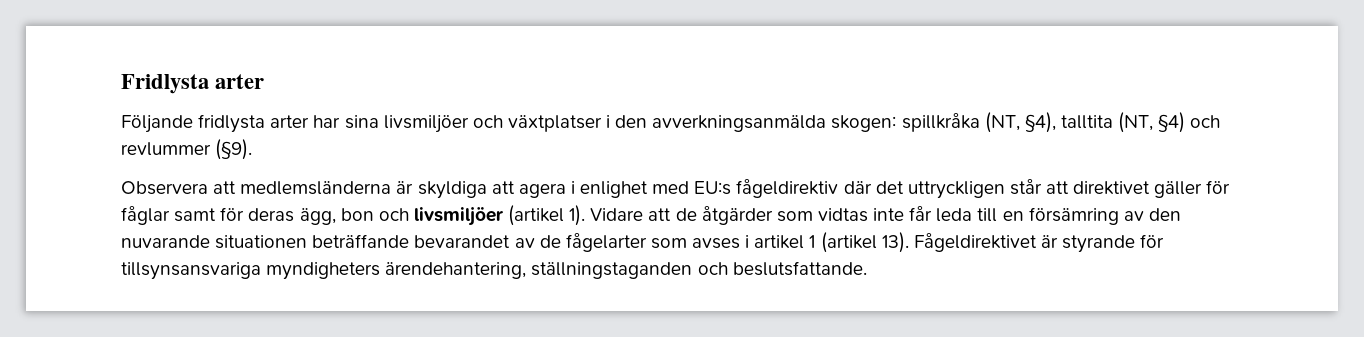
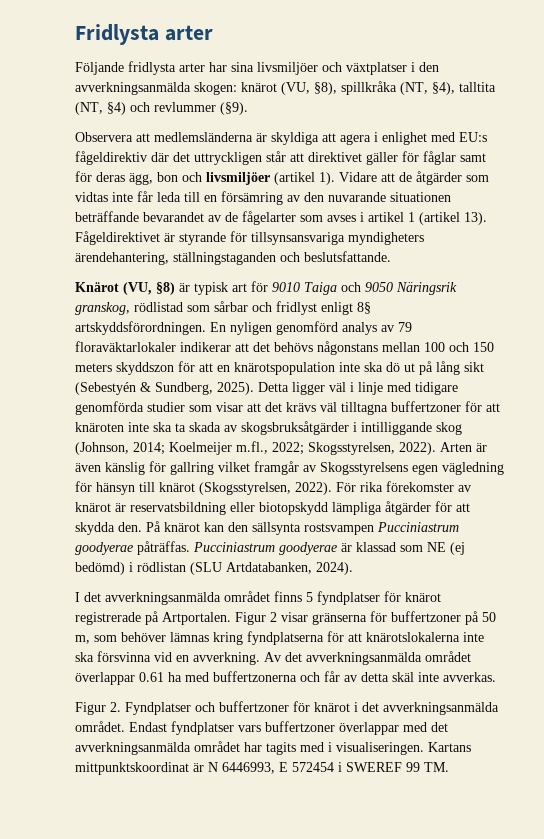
- Följande fridlysta arter har sina livsmiljöer och växtplatser i den avverkningsanmälda skogen: spillkråka (NT, §4), talltita (NT, §4) och revlummer (§9).
+ Följande fridlysta arter har sina livsmiljöer och växtplatser i den avverkningsanmälda skogen: knärot (VU, §8), spillkråka (NT, §4), talltita (NT, §4) och revlummer (§9).
+ Knärot (VU, §8) är typisk art för 9010 Taiga och 9050 Näringsrik granskog, rödlistad som sårbar och fridlyst enligt 8§ artskyddsförordningen. En nyligen genomförd analys av 79 floraväktarlokaler indikerar att det behövs någonstans mellan 100 och 150 meters skyddszon för att en knärotspopulation inte ska dö ut på lång sikt (Sebestyén & Sundberg, 2025). Detta ligger väl i linje med tidigare genomförda studier som visar att det krävs väl tilltagna buffertzoner för att knäroten inte ska ta skada av skogsbruksåtgärder i intilliggande skog (Johnson, 2014; Koelmeijer m.fl., 2022; Skogsstyrelsen, 2022). Arten är även känslig för gallring vilket framgår av Skogsstyrelsens egen vägledning för hänsyn till knärot (Skogsstyrelsen, 2022). För rika förekomster av knärot är reservatsbildning eller biotopskydd lämpliga åtgärder för att skydda den. På knärot kan den sällsynta rostsvampen Pucciniastrum goodyerae påträffas. Pucciniastrum goodyerae är klassad som NE (ej bedömd) i rödlistan (SLU Artdatabanken, 2024).
+ I det avverkningsanmälda området finns 5 fyndplatser för knärot registrerade på Artportalen. Figur 2 visar gränserna för buffertzoner på 50 m, som behöver lämnas kring fyndplatserna för att knärotslokalerna inte ska försvinna vid en avverkning. Av det avverkningsanmälda området överlappar 0.61 ha med buffertzonerna och får av detta skäl inte avverkas.
+ Figur 2. Fyndplatser och buffertzoner för knärot i det avverkningsanmälda området. Endast fyndplatser vars buffertzoner överlappar med det avverkningsanmälda området har tagits med i visualiseringen. Kartans mittpunktskoordinat är N 6446993, E 572454 i SWEREF 99 TM.

